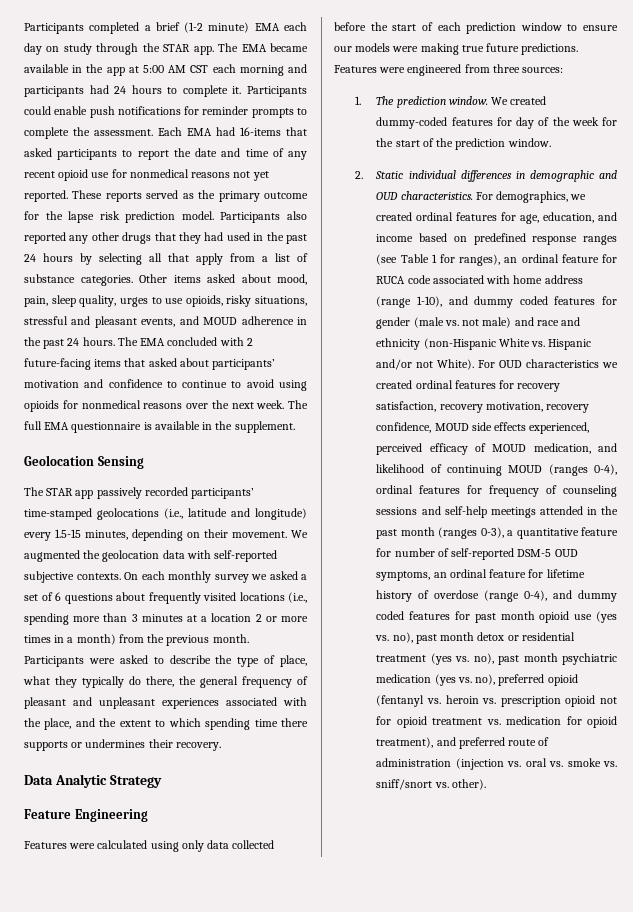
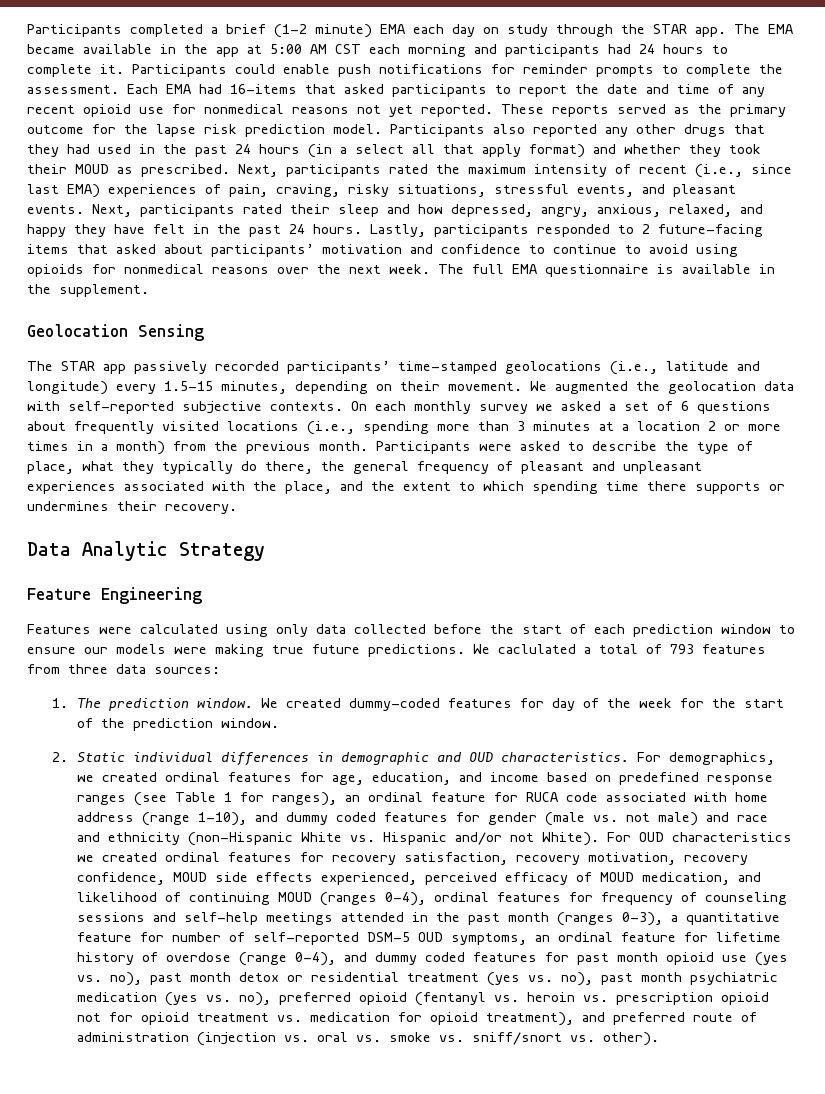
- Participants also reported any other drugs that they had used in the past 24 hours by selecting all that apply from a list of substance categories. Other items asked about mood, pain, sleep quality, urges to use opioids, risky situations, stressful and pleasant events, and MOUD adherence in the past 24 hours.
+ Participants also reported any other drugs that they had used in the past 24 hours (in a select all that apply format) and whether they took their MOUD as prescribed. Next, participants rated the maximum intensity of recent (i.e., since last EMA) experiences of pain, craving, risky situations, stressful events, and pleasant events. Next, participants rated their sleep and how depressed, angry, anxious, relaxed, and happy they have felt in the past 24 hours.
- The EMA concluded with 2 future-facing items that asked about participants’ motivation and confidence to continue to avoid using opioids for nonmedical reasons over the next week.
+ Lastly, participants responded to 2 future-facing items that asked about participants’ motivation and confidence to continue to avoid using opioids for nonmedical reasons over the next week.
- Features were engineered from three sources:
+ We caclulated a total of 793 features from three data sources:

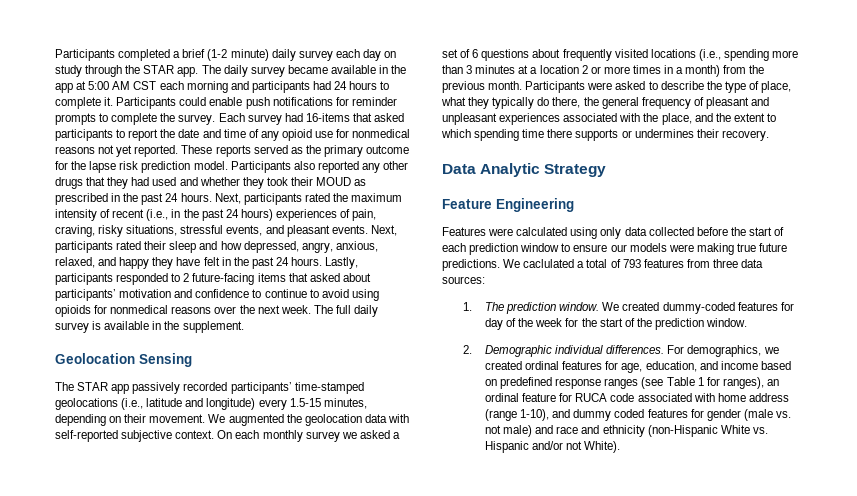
- Participants completed a brief (1-2 minute) EMA each day on study through the STAR app.
+ Participants completed a brief (1-2 minute) daily survey each day on study through the STAR app.
- The EMA became available in the app at 5:00 AM CST each morning and participants had 24 hours to complete it.
+ The daily survey became available in the app at 5:00 AM CST each morning and participants had 24 hours to complete it.
- Participants could enable push notifications for reminder prompts to complete the assessment. Each EMA had 16-items that asked participants to report the date and time of any recent opioid use for nonmedical reasons not yet reported.
+ Participants could enable push notifications for reminder prompts to complete the survey. Each survey had 16-items that asked participants to report the date and time of any opioid use for nonmedical reasons not yet reported.
- Participants also reported any other drugs that they had used in the past 24 hours (in a select all that apply format) and whether they took their MOUD as prescribed.
+ Participants also reported any other drugs that they had used and whether they took their MOUD as prescribed in the past 24 hours.
- Next, participants rated the maximum intensity of recent (i.e., since last EMA) experiences of pain, craving, risky situations, stressful events, and pleasant events.
+ Next, participants rated the maximum intensity of recent (i.e., in the past 24 hours) experiences of pain, craving, risky situations, stressful events, and pleasant events.
- The full EMA questionnaire is available in the supplement.
+ The full daily survey is available in the supplement.
- We augmented the geolocation data with self-reported subjective contexts.
+ We augmented the geolocation data with self-reported subjective context.
- 2. Static individual differences in demographic and OUD characteristics.
+ 2. Demographic individual differences.
- For OUD characteristics we created ordinal features for recovery satisfaction, recovery motivation, recovery confidence, MOUD side effects experienced, perceived efficacy of MOUD medication, and likelihood of continuing MOUD (ranges 0-4), ordinal features for frequency of counseling sessions and self-help meetings attended in the past month (ranges 0-3), a quantitative feature for number of self-reported DSM-5 OUD symptoms, an ordinal feature for lifetime history of overdose (range 0-4), and dummy coded features for past month opioid use (yes vs. no), past month detox or residential treatment (yes vs. no), past month psychiatric medication (yes vs. no), preferred opioid (fentanyl vs. heroin vs. prescription opioid not for opioid treatment vs. medication for opioid treatment), and preferred route of administration (injection vs. oral vs. smoke vs. sniff/snort vs. other).

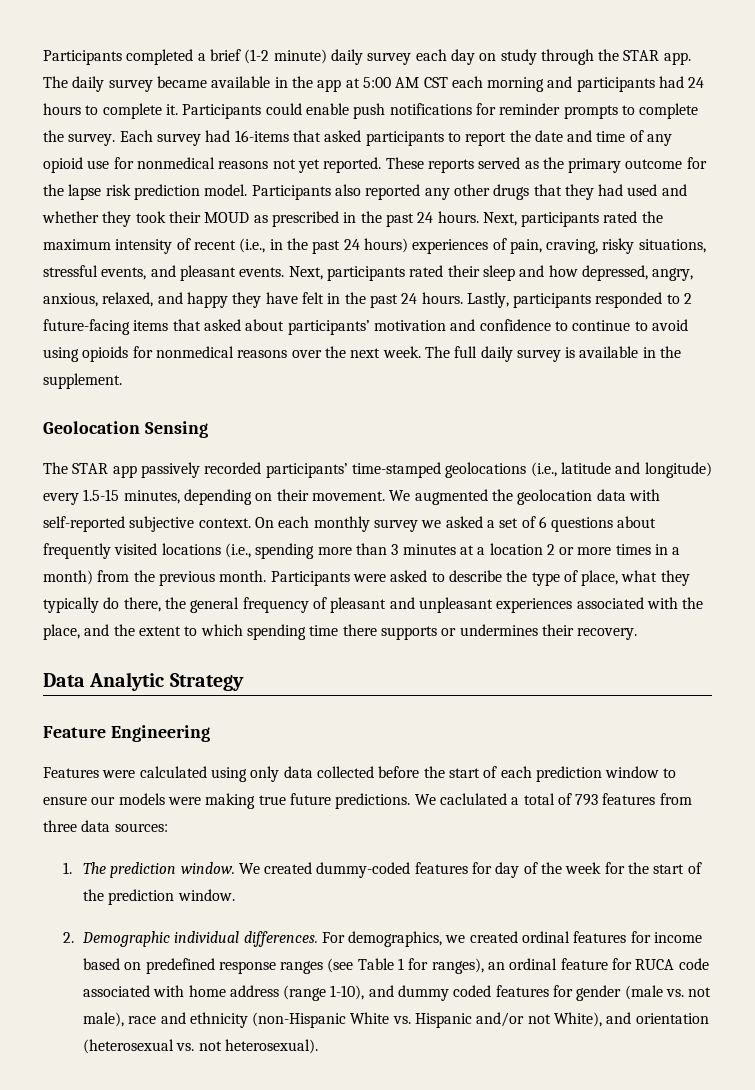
- For demographics, we created ordinal features for age, education, and income based on predefined response ranges (see Table 1 for ranges), an ordinal feature for RUCA code associated with home address (range 1-10), and dummy coded features for gender (male vs. not male) and race and ethnicity (non-Hispanic White vs. Hispanic and/or not White).
+ For demographics, we created ordinal features for income based on predefined response ranges (see Table 1 for ranges), an ordinal feature for RUCA code associated with home address (range 1-10), and dummy coded features for gender (male vs. not male), race and ethnicity (non-Hispanic White vs. Hispanic and/or not White), and orientation (heterosexual vs. not heterosexual).

